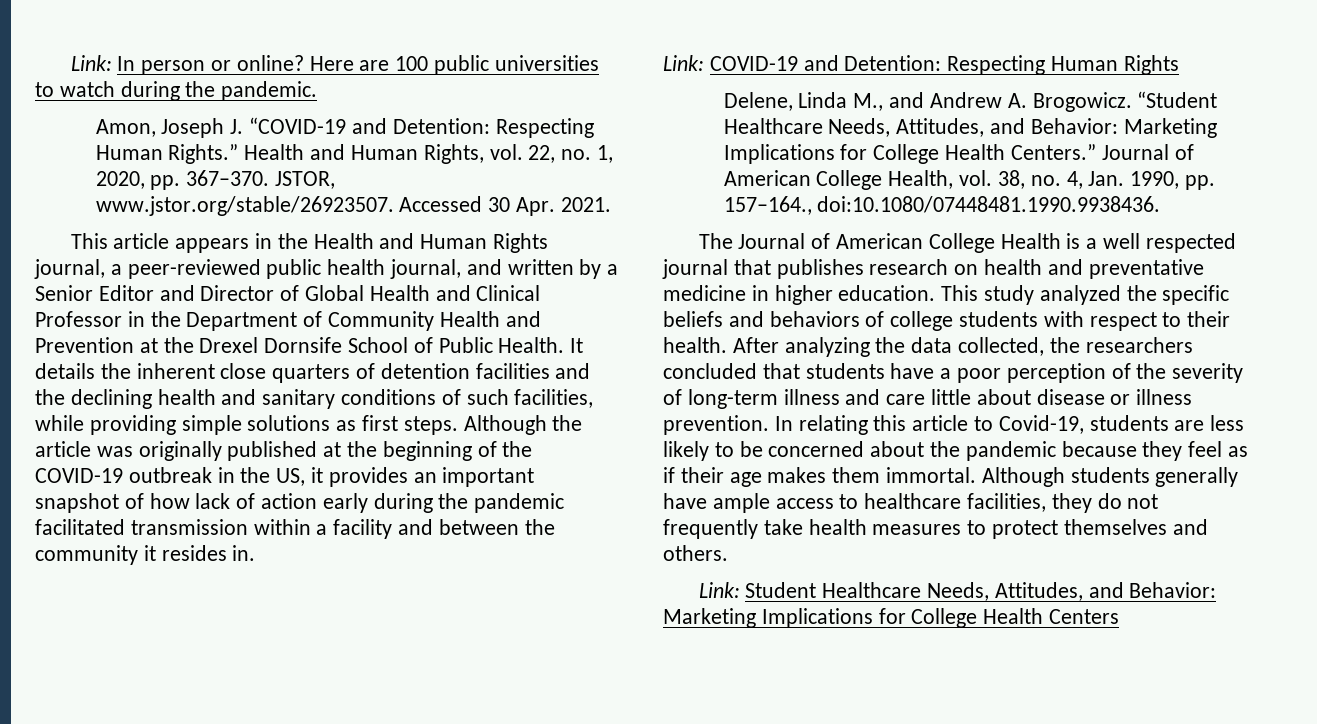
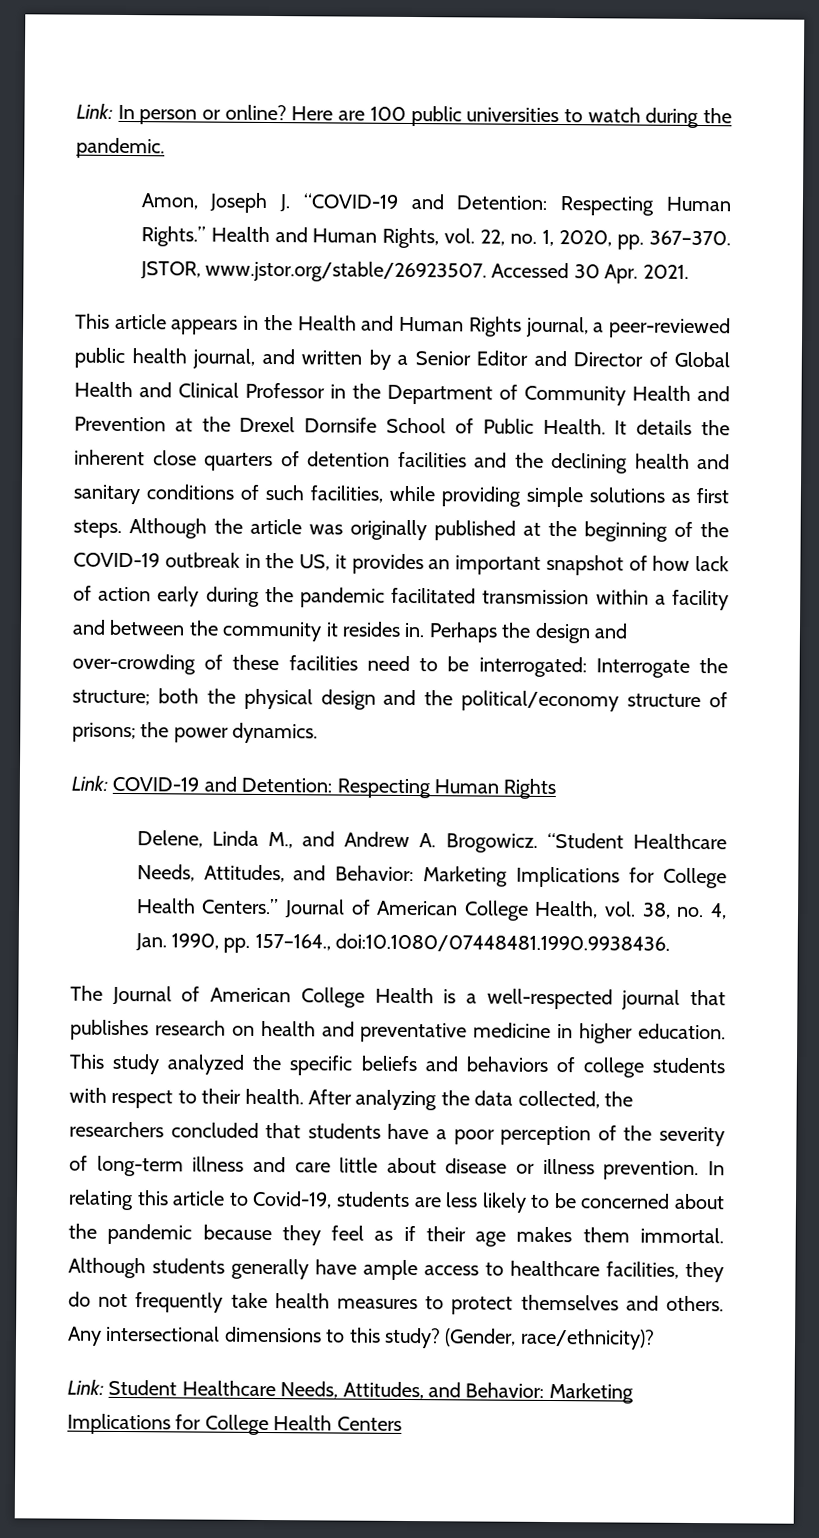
+ Perhaps the design and over-crowding of these facilities need to be interrogated: Interrogate the structure; both the physical design and the political/economy structure of prisons; the power dynamics.
- The Journal of American College Health is a well respected journal that publishes research on health and preventative medicine in higher education.
+ The Journal of American College Health is a well-respected journal that publishes research on health and preventative medicine in higher education.
+ Any intersectional dimensions to this study? (Gender, race/ethnicity)?

